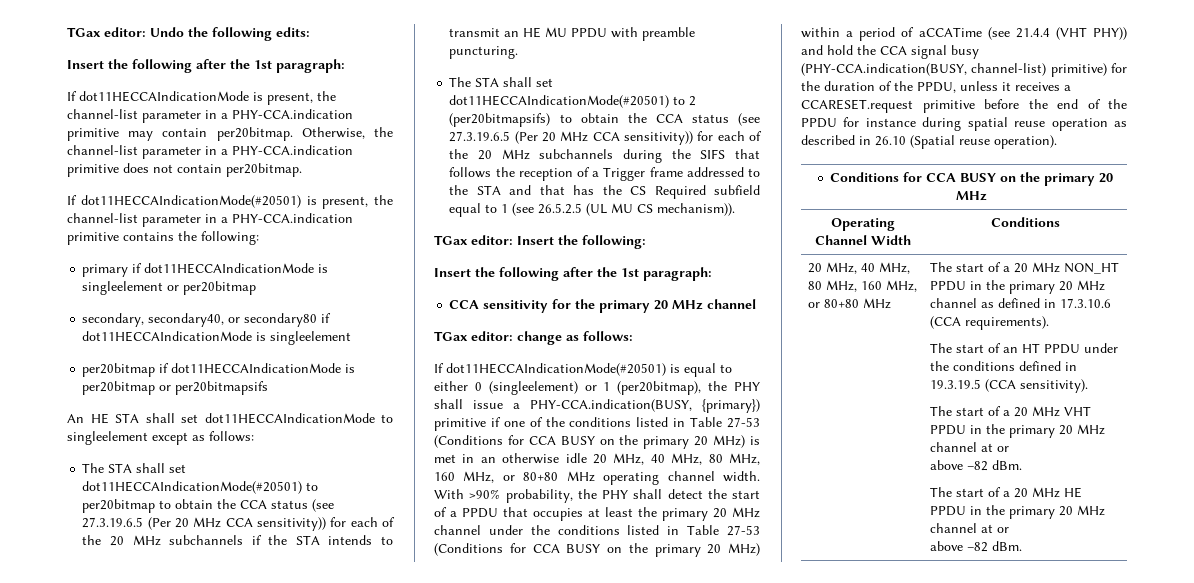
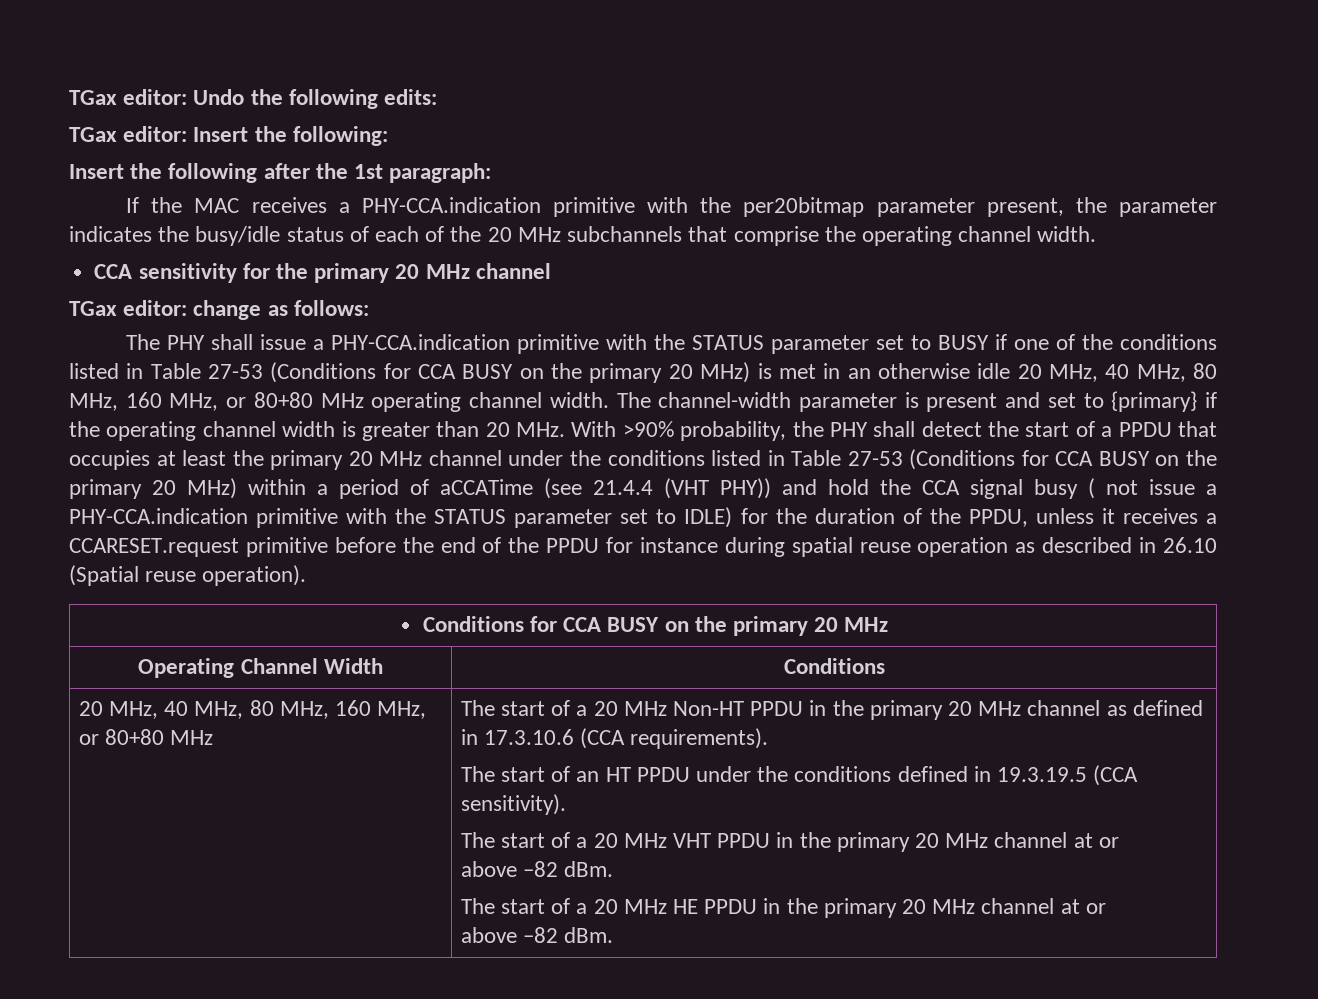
  TGax editor: Undo the following edits:
- Insert the following after the 1st paragraph:
- If dot11HECCAIndicationMode is present, the channel-list parameter in a PHY-CCA.indication primitive may contain per20bitmap. Otherwise, the channel-list parameter in a PHY-CCA.indication primitive does not contain per20bitmap.
- If dot11HECCAIndicationMode(#20501) is present, the channel-list parameter in a PHY-CCA.indication primitive contains the following:
- primary if dot11HECCAIndicationMode is singleelement or per20bitmap
- secondary, secondary40, or secondary80 if dot11HECCAIndicationMode is singleelement
- per20bitmap if dot11HECCAIndicationMode is per20bitmap or per20bitmapsifs
- An HE STA shall set dot11HECCAIndicationMode to singleelement except as follows:
- The STA shall set dot11HECCAIndicationMode(#20501) to per20bitmap to obtain the CCA status (see 27.3.19.6.5 (Per 20 MHz CCA sensitivity)) for each of the 20 MHz subchannels if the STA intends to transmit an HE MU PPDU with preamble puncturing.
- The STA shall set dot11HECCAIndicationMode(#20501) to 2 (per20bitmapsifs) to obtain the CCA status (see 27.3.19.6.5 (Per 20 MHz CCA sensitivity)) for each of the 20 MHz subchannels during the SIFS that follows the reception of a Trigger frame addressed to the STA and that has the CS Required subfield equal to 1 (see 26.5.2.5 (UL MU CS mechanism)).
+ If the MAC receives a PHY-CCA.indication primitive with the per20bitmap parameter present, the parameter indicates the busy/idle status of each of the 20 MHz subchannels that comprise the operating channel width.
- If dot11HECCAIndicationMode(#20501) is equal to either 0 (singleelement) or 1 (per20bitmap), the PHY shall issue a PHY-CCA.indication(BUSY, {primary}) primitive if one of the conditions listed in Table 27-53 (Conditions for CCA BUSY on the primary 20 MHz) is met in an otherwise idle 20 MHz, 40 MHz, 80 MHz, 160 MHz, or 80+80 MHz operating channel width.
+ The PHY shall issue a PHY-CCA.indication primitive with the STATUS parameter set to BUSY if one of the conditions listed in Table 27-53 (Conditions for CCA BUSY on the primary 20 MHz) is met in an otherwise idle 20 MHz, 40 MHz, 80 MHz, 160 MHz, or 80+80 MHz operating channel width.
- With >90% probability, the PHY shall detect the start of a PPDU that occupies at least the primary 20 MHz channel under the conditions listed in Table 27-53 (Conditions for CCA BUSY on the primary 20 MHz) within a period of aCCATime (see 21.4.4 (VHT PHY)) and hold the CCA signal busy (PHY-CCA.indication(BUSY, channel-list) primitive) for the duration of the PPDU, unless it receives a CCARESET.request primitive before the end of the PPDU for instance during spatial reuse operation as described in 26.10 (Spatial reuse operation).
+ The channel-width parameter is present and set to {primary} if the operating channel width is greater than 20 MHz. With >90% probability, the PHY shall detect the start of a PPDU that occupies at least the primary 20 MHz channel under the conditions listed in Table 27-53 (Conditions for CCA BUSY on the primary 20 MHz) within a period of aCCATime (see 21.4.4 (VHT PHY)) and hold the CCA signal busy ( not issue a PHY-CCA.indication primitive with the STATUS parameter set to IDLE) for the duration of the PPDU, unless it receives a CCARESET.request primitive before the end of the PPDU for instance during spatial reuse operation as described in 26.10 (Spatial reuse operation).
- The start of a 20 MHz NON_HT PPDU in the primary 20 MHz channel as defined in 17.3.10.6 (CCA requirements).
+ The start of a 20 MHz Non-HT PPDU in the primary 20 MHz channel as defined in 17.3.10.6 (CCA requirements).

